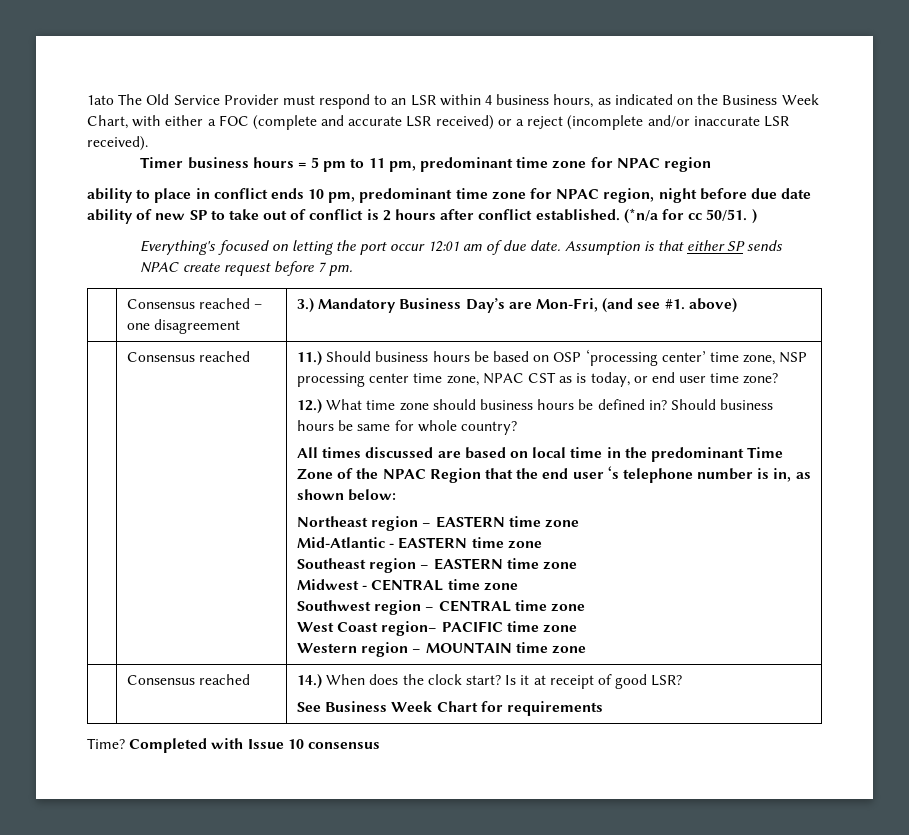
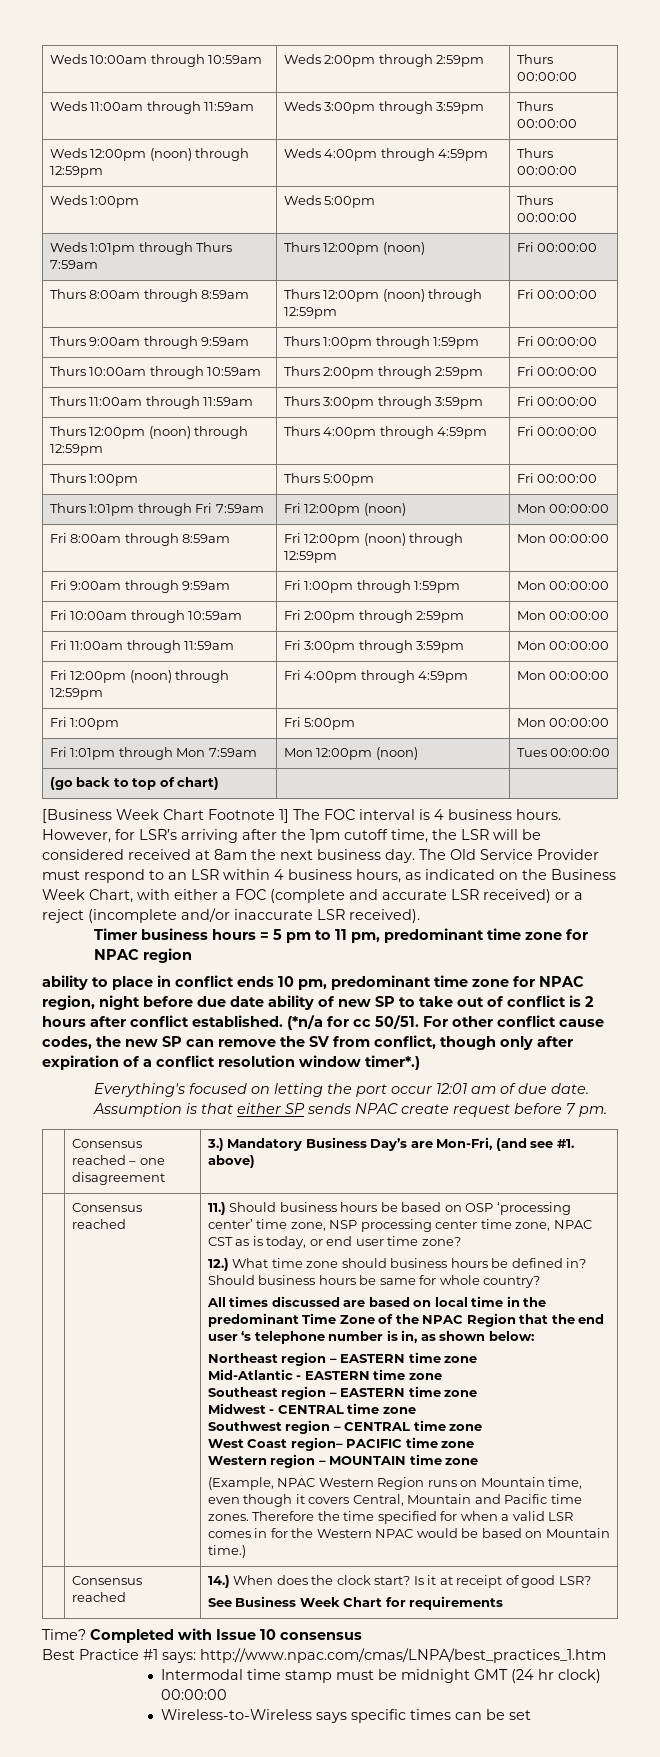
- 1ato The Old Service Provider must respond to an LSR within 4 business hours, as indicated on the Business Week Chart, with either a FOC (complete and accurate LSR received) or a reject (incomplete and/or inaccurate LSR received).
+ Weds 10:00am through 10:59am | Weds 2:00pm through 2:59pm | Thurs 00:00:00
+ Weds 11:00am through 11:59am | Weds 3:00pm through 3:59pm | Thurs 00:00:00
+ Weds 12:00pm (noon) through 12:59pm | Weds 4:00pm through 4:59pm | Thurs 00:00:00
+ Weds 1:00pm | Weds 5:00pm | Thurs 00:00:00
+ Weds 1:01pm through Thurs 7:59am | Thurs 12:00pm (noon) | Fri 00:00:00
+ Thurs 8:00am through 8:59am | Thurs 12:00pm (noon) through 12:59pm | Fri 00:00:00
+ Thurs 9:00am through 9:59am | Thurs 1:00pm through 1:59pm | Fri 00:00:00
+ Thurs 10:00am through 10:59am | Thurs 2:00pm through 2:59pm | Fri 00:00:00
+ Thurs 11:00am through 11:59am | Thurs 3:00pm through 3:59pm | Fri 00:00:00
+ Thurs 12:00pm (noon) through 12:59pm | Thurs 4:00pm through 4:59pm | Fri 00:00:00
+ Thurs 1:00pm | Thurs 5:00pm | Fri 00:00:00
+ Thurs 1:01pm through Fri 7:59am | Fri 12:00pm (noon) | Mon 00:00:00
+ Fri 8:00am through 8:59am | Fri 12:00pm (noon) through 12:59pm | Mon 00:00:00
+ Fri 9:00am through 9:59am | Fri 1:00pm through 1:59pm | Mon 00:00:00
+ Fri 10:00am through 10:59am | Fri 2:00pm through 2:59pm | Mon 00:00:00
+ Fri 11:00am through 11:59am | Fri 3:00pm through 3:59pm | Mon 00:00:00
+ Fri 12:00pm (noon) through 12:59pm | Fri 4:00pm through 4:59pm | Mon 00:00:00
+ Fri 1:00pm | Fri 5:00pm | Mon 00:00:00
+ Fri 1:01pm through Mon 7:59am | Mon 12:00pm (noon) | Tues 00:00:00
+ (go back to top of chart) | |
+ [Business Week Chart Footnote 1] The FOC interval is 4 business hours. However, for LSR’s arriving after the 1pm cutoff time, the LSR will be considered received at 8am the next business day. The Old Service Provider must respond to an LSR within 4 business hours, as indicated on the Business Week Chart, with either a FOC (complete and accurate LSR received) or a reject (incomplete and/or inaccurate LSR received).
- (*n/a for cc 50/51. )
+ (*n/a for cc 50/51. For other conflict cause codes, the new SP can remove the SV from conflict, though only after expiration of a conflict resolution window timer*.)
+ (Example, NPAC Western Region runs on Mountain time, even though it covers Central, Mountain and Pacific time zones. Therefore the time specified for when a valid LSR comes in for the Western NPAC would be based on Mountain time.)
+ Best Practice #1 says: http://www.npac.com/cmas/LNPA/best_practices_1.htm
+ Intermodal time stamp must be midnight GMT (24 hr clock) 00:00:00
+ Wireless-to-Wireless says specific times can be set

